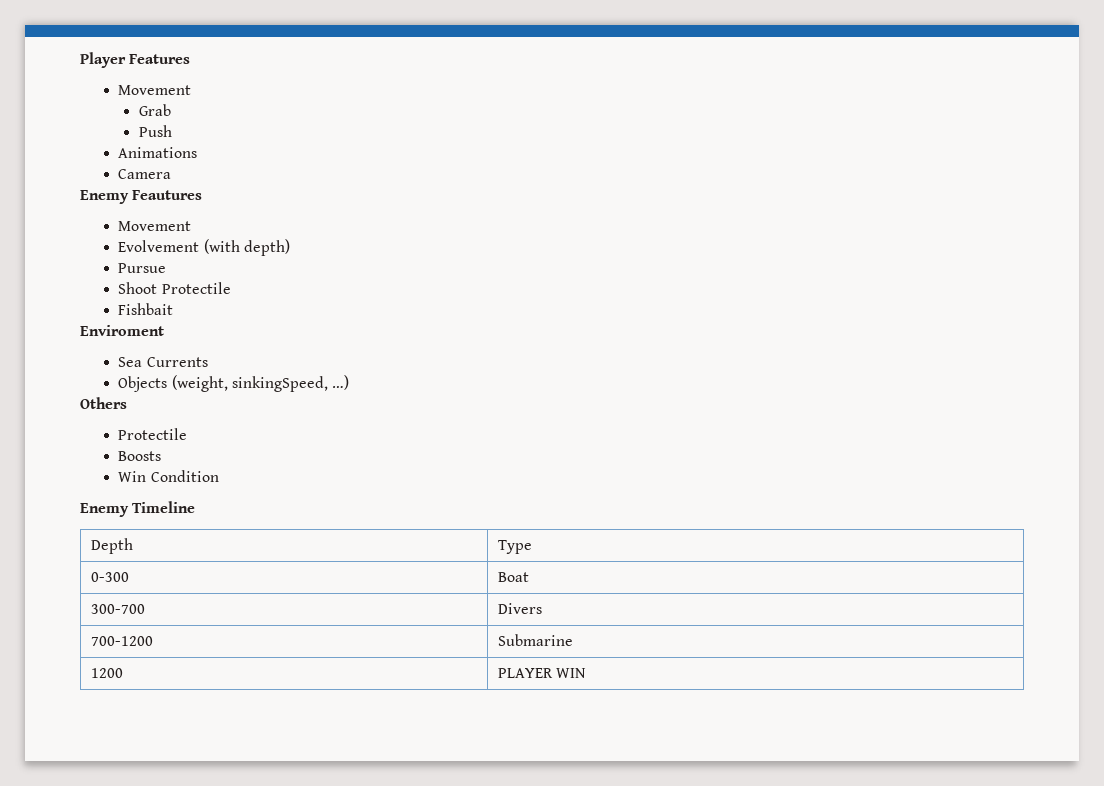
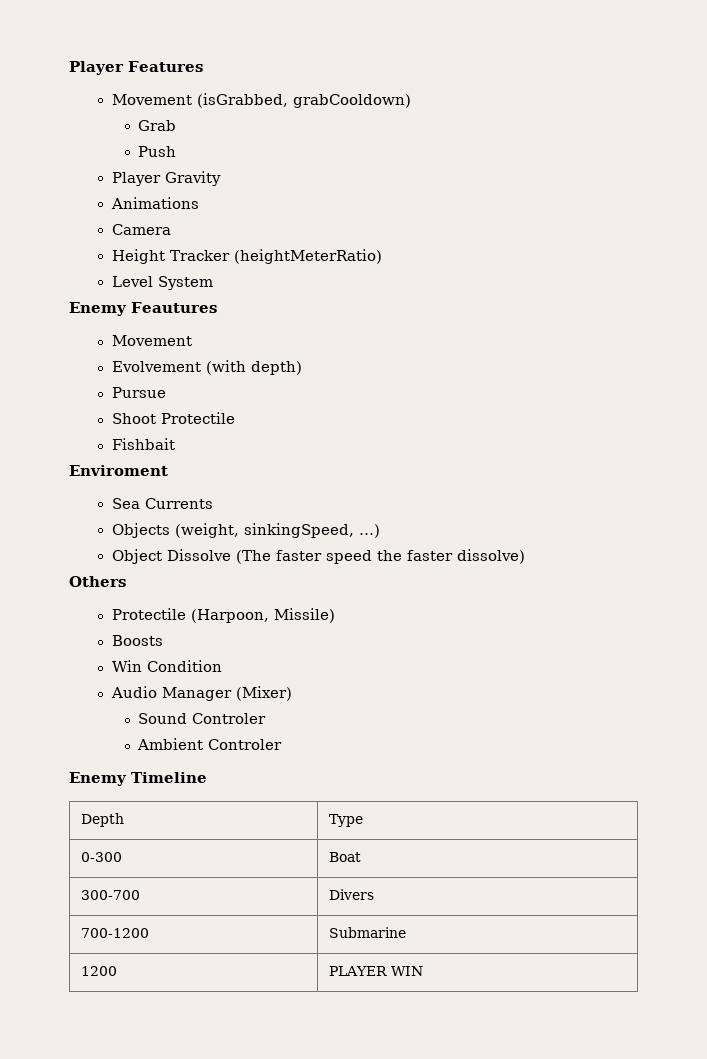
  Player Features
- Movement
+ Movement (isGrabbed, grabCooldown)
+ Player Gravity
+ Height Tracker (heightMeterRatio)
+ Level System
+ Object Dissolve (The faster speed the faster dissolve)
  Others
- Protectile
+ Protectile (Harpoon, Missile)
+ Audio Manager (Mixer)
+ Sound Controler
+ Ambient Controler

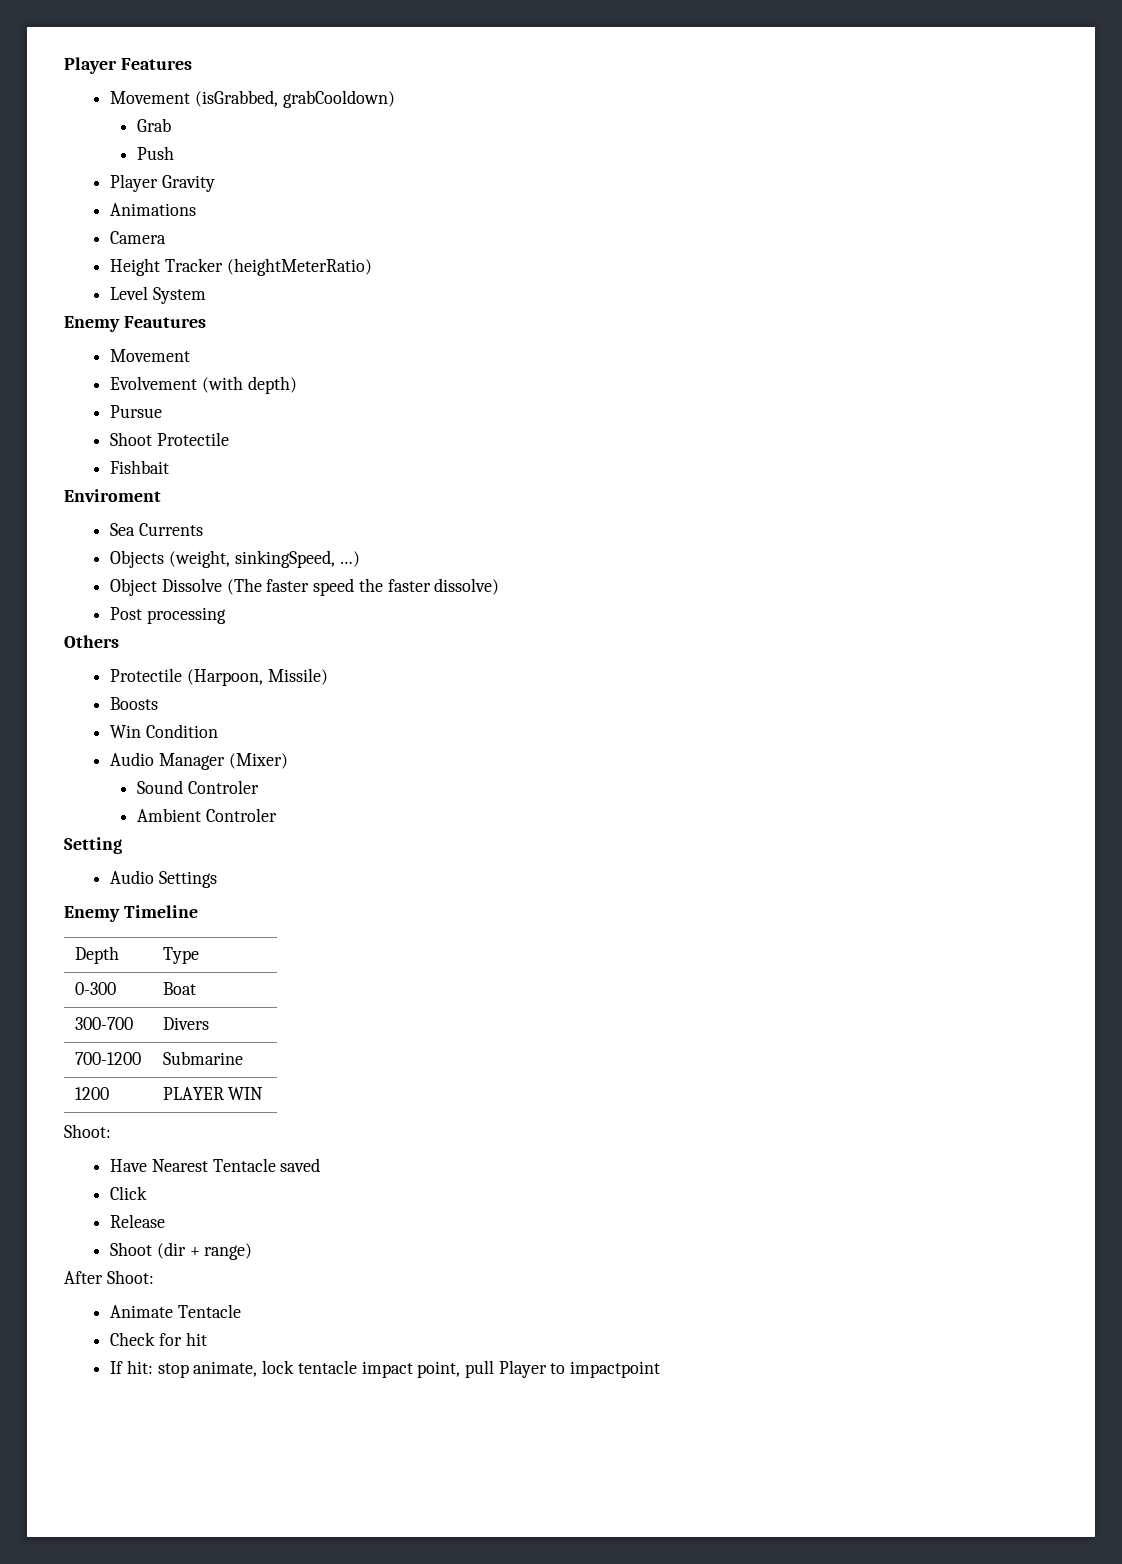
+ Post processing
+ Setting
+ Audio Settings
  1200 | PLAYER WIN
+ Shoot:
+ Have Nearest Tentacle saved
+ Click
+ Release
+ Shoot (dir + range)
+ After Shoot:
+ Animate Tentacle
+ Check for hit
+ If hit: stop animate, lock tentacle impact point, pull Player to impactpoint

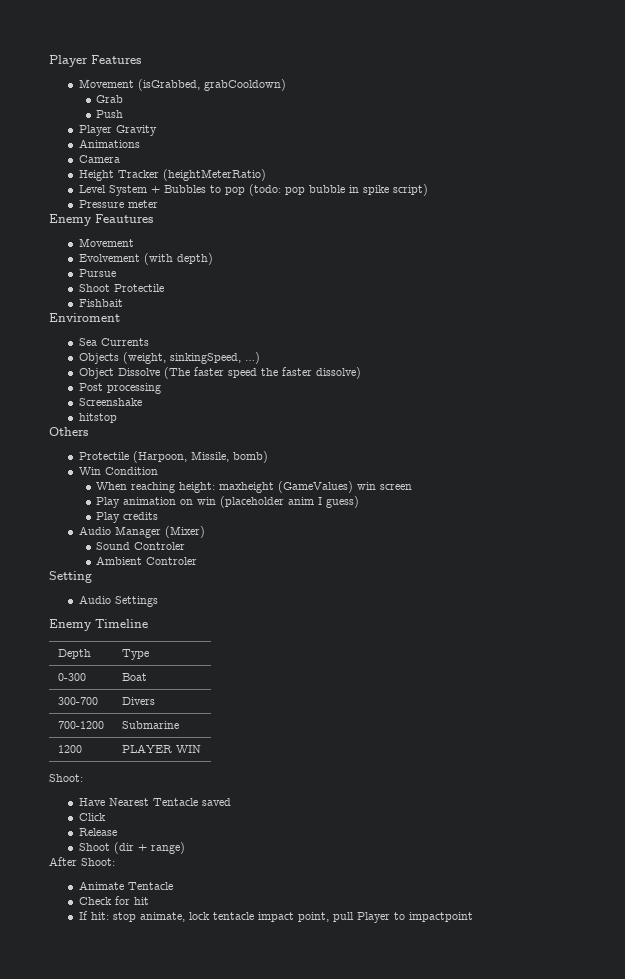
- Level System
+ Level System + Bubbles to pop (todo: pop bubble in spike script)
+ Pressure meter
+ Screenshake
+ hitstop
- Protectile (Harpoon, Missile)
- Boosts
+ Protectile (Harpoon, Missile, bomb)
+ When reaching height: maxheight (GameValues) win screen
+ Play animation on win (placeholder anim I guess)
+ Play credits

